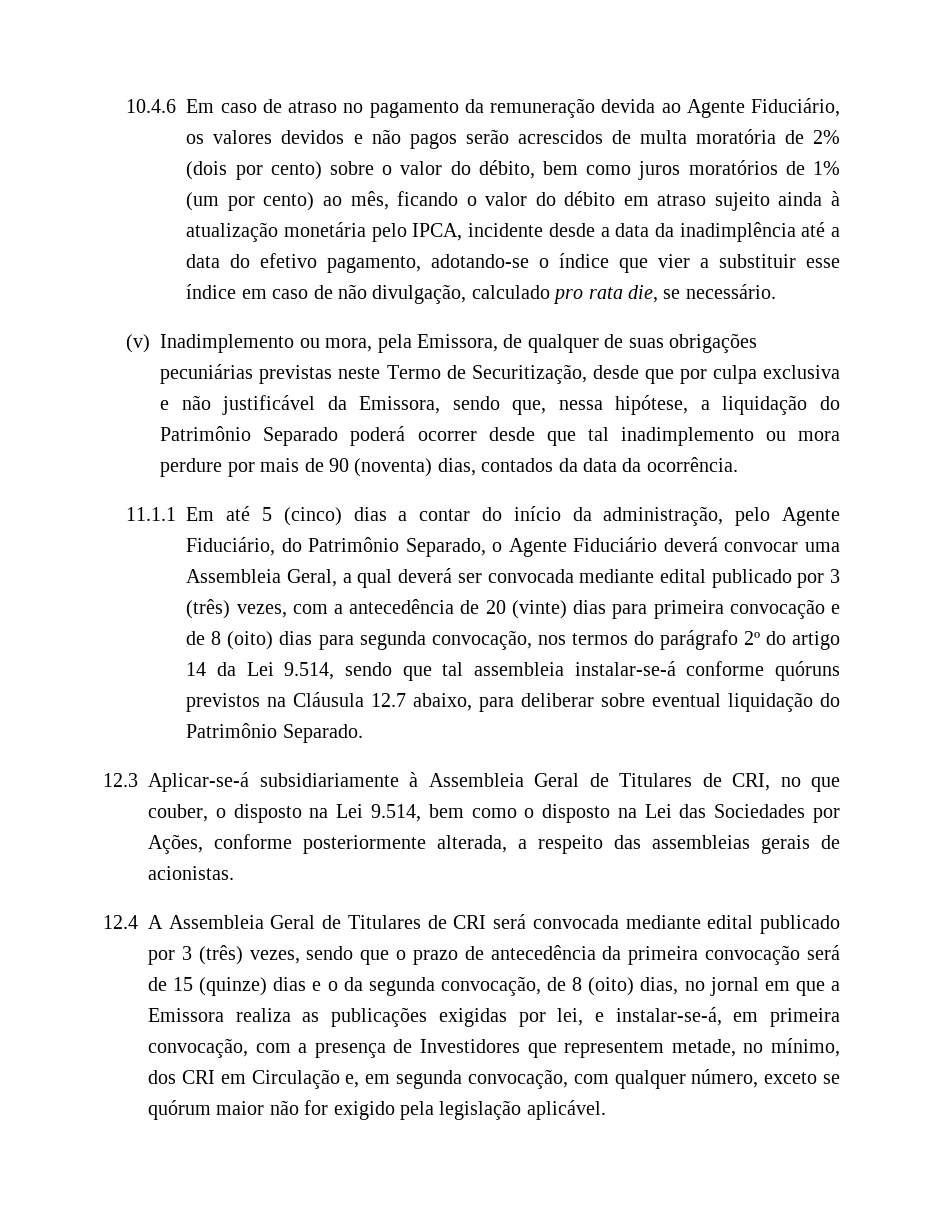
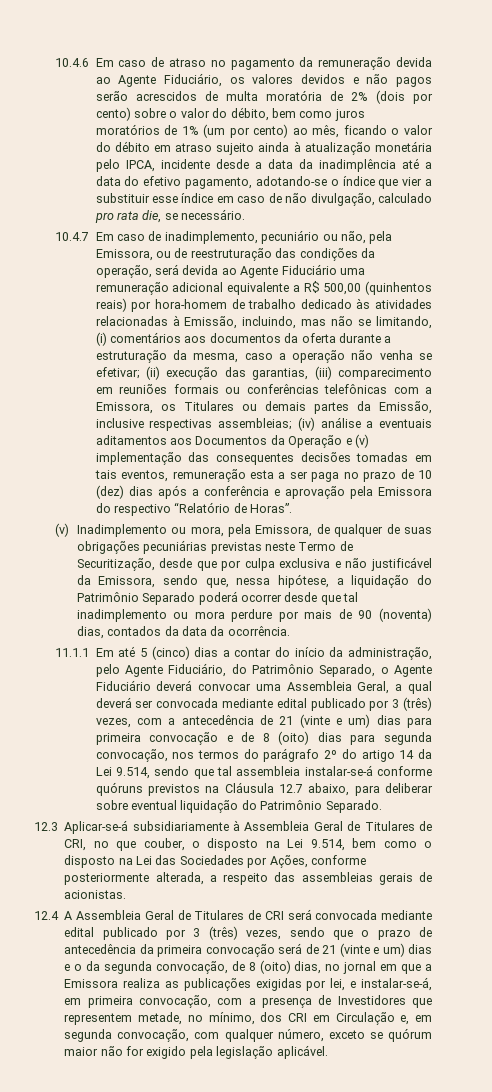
+ 10.4.7 Em caso de inadimplemento, pecuniário ou não, pela Emissora, ou de reestruturação das condições da operação, será devida ao Agente Fiduciário uma remuneração adicional equivalente a R$ 500,00 (quinhentos reais) por hora-homem de trabalho dedicado às atividades relacionadas à Emissão, incluindo, mas não se limitando, (i) comentários aos documentos da oferta durante a estruturação da mesma, caso a operação não venha se efetivar; (ii) execução das garantias, (iii) comparecimento em reuniões formais ou conferências telefônicas com a Emissora, os Titulares ou demais partes da Emissão, inclusive respectivas assembleias; (iv) análise a eventuais aditamentos aos Documentos da Operação e (v) implementação das consequentes decisões tomadas em tais eventos, remuneração esta a ser paga no prazo de 10 (dez) dias após a conferência e aprovação pela Emissora do respectivo “Relatório de Horas”.
- 11.1.1 Em até 5 (cinco) dias a contar do início da administração, pelo Agente Fiduciário, do Patrimônio Separado, o Agente Fiduciário deverá convocar uma Assembleia Geral, a qual deverá ser convocada mediante edital publicado por 3 (três) vezes, com a antecedência de 20 (vinte) dias para primeira convocação e de 8 (oito) dias para segunda convocação, nos termos do parágrafo 2º do artigo 14 da Lei 9.514, sendo que tal assembleia instalar-se-á conforme quóruns previstos na Cláusula 12.7 abaixo, para deliberar sobre eventual liquidação do Patrimônio Separado.
+ 11.1.1 Em até 5 (cinco) dias a contar do início da administração, pelo Agente Fiduciário, do Patrimônio Separado, o Agente Fiduciário deverá convocar uma Assembleia Geral, a qual deverá ser convocada mediante edital publicado por 3 (três) vezes, com a antecedência de 21 (vinte e um) dias para primeira convocação e de 8 (oito) dias para segunda convocação, nos termos do parágrafo 2º do artigo 14 da Lei 9.514, sendo que tal assembleia instalar-se-á conforme quóruns previstos na Cláusula 12.7 abaixo, para deliberar sobre eventual liquidação do Patrimônio Separado.
- 12.4 A Assembleia Geral de Titulares de CRI será convocada mediante edital publicado por 3 (três) vezes, sendo que o prazo de antecedência da primeira convocação será de 15 (quinze) dias e o da segunda convocação, de 8 (oito) dias, no jornal em que a Emissora realiza as publicações exigidas por lei, e instalar-se-á, em primeira convocação, com a presença de Investidores que representem metade, no mínimo, dos CRI em Circulação e, em segunda convocação, com qualquer número, exceto se quórum maior não for exigido pela legislação aplicável.
+ 12.4 A Assembleia Geral de Titulares de CRI será convocada mediante edital publicado por 3 (três) vezes, sendo que o prazo de antecedência da primeira convocação será de 21 (vinte e um) dias e o da segunda convocação, de 8 (oito) dias, no jornal em que a Emissora realiza as publicações exigidas por lei, e instalar-se-á, em primeira convocação, com a presença de Investidores que representem metade, no mínimo, dos CRI em Circulação e, em segunda convocação, com qualquer número, exceto se quórum maior não for exigido pela legislação aplicável.

